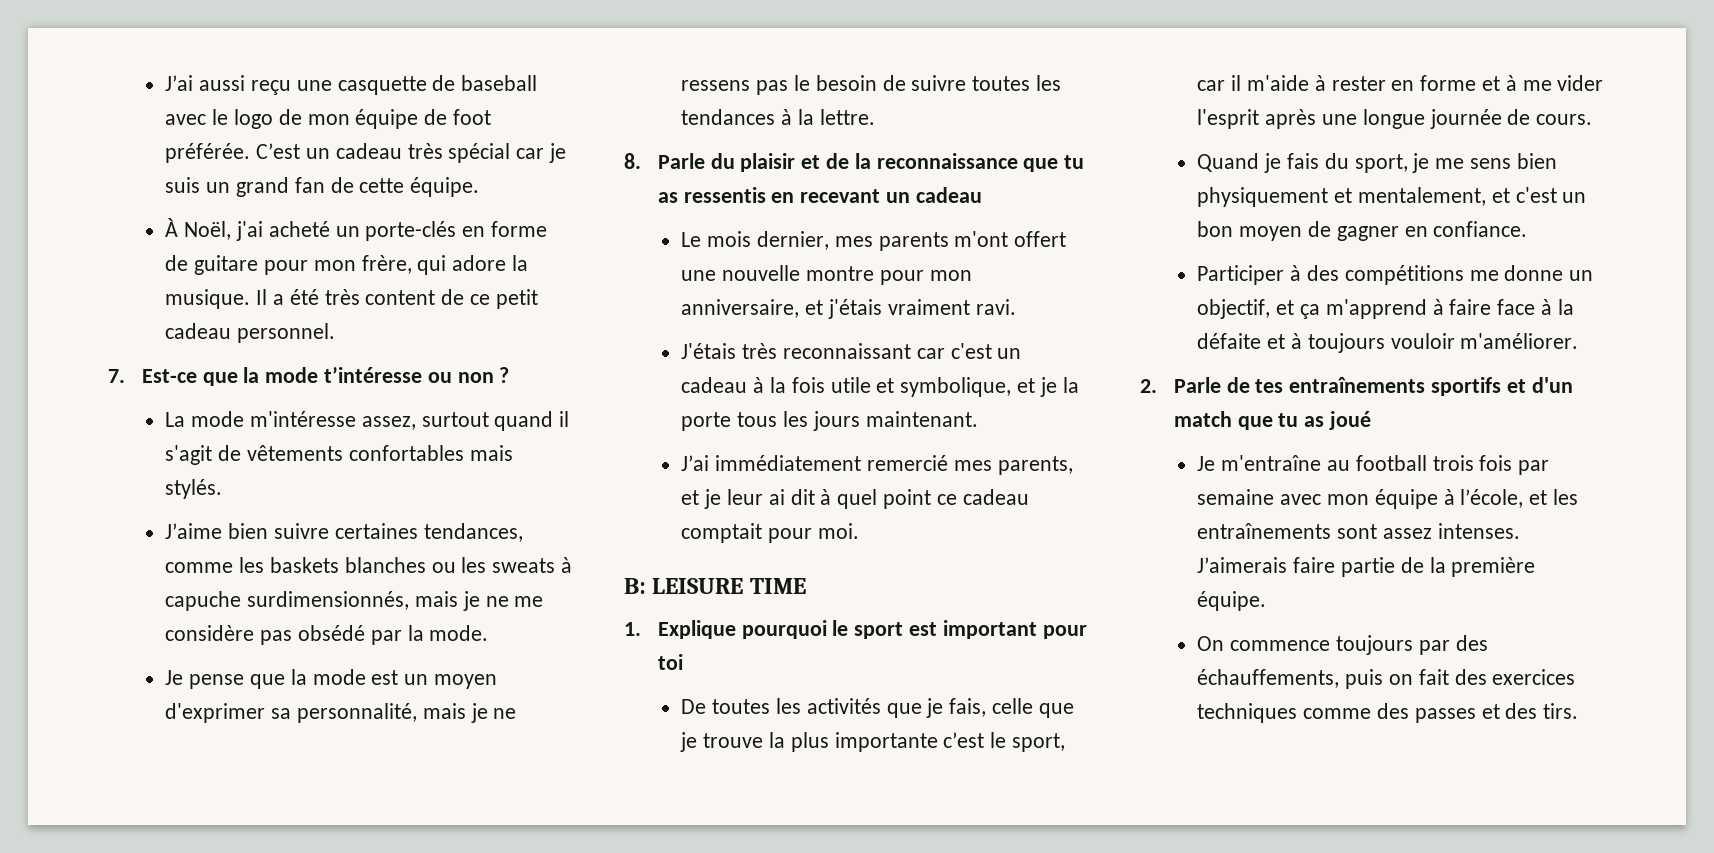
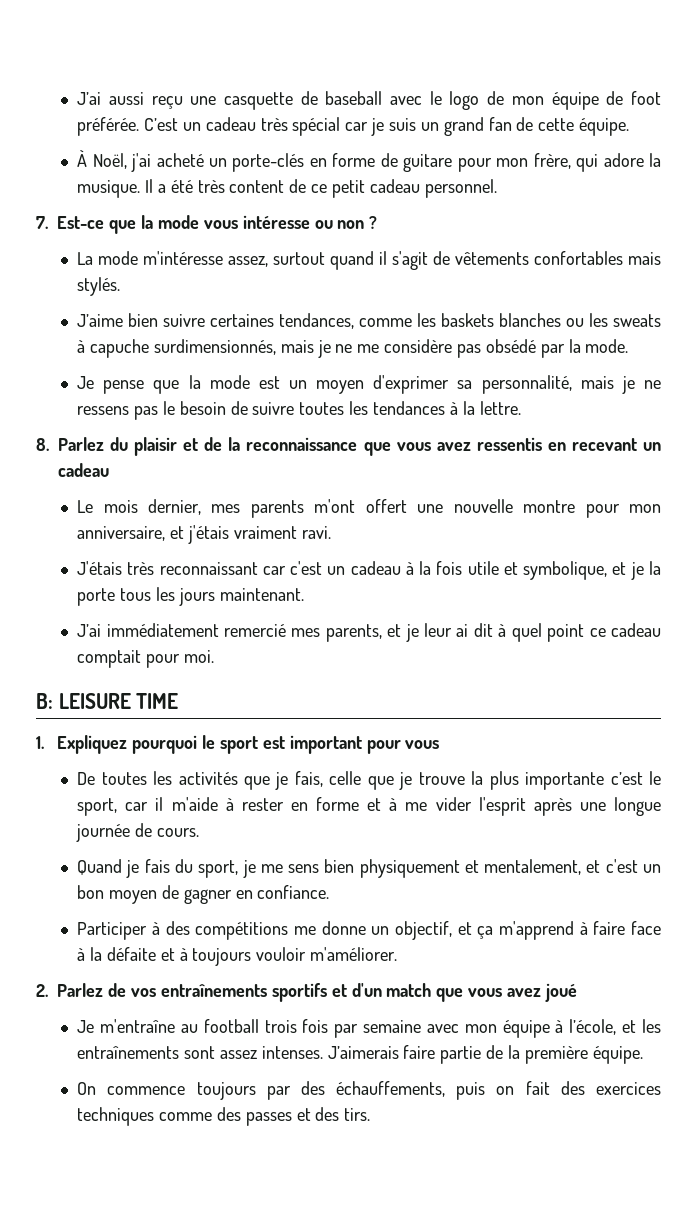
- 7. Est-ce que la mode t’intéresse ou non ?
+ 7. Est-ce que la mode vous intéresse ou non ?
- 8. Parle du plaisir et de la reconnaissance que tu as ressentis en recevant un cadeau
+ 8. Parlez du plaisir et de la reconnaissance que vous avez ressentis en recevant un cadeau
- 1. Explique pourquoi le sport est important pour toi
+ 1. Expliquez pourquoi le sport est important pour vous
- 2. Parle de tes entraînements sportifs et d'un match que tu as joué
+ 2. Parlez de vos entraînements sportifs et d'un match que vous avez joué

